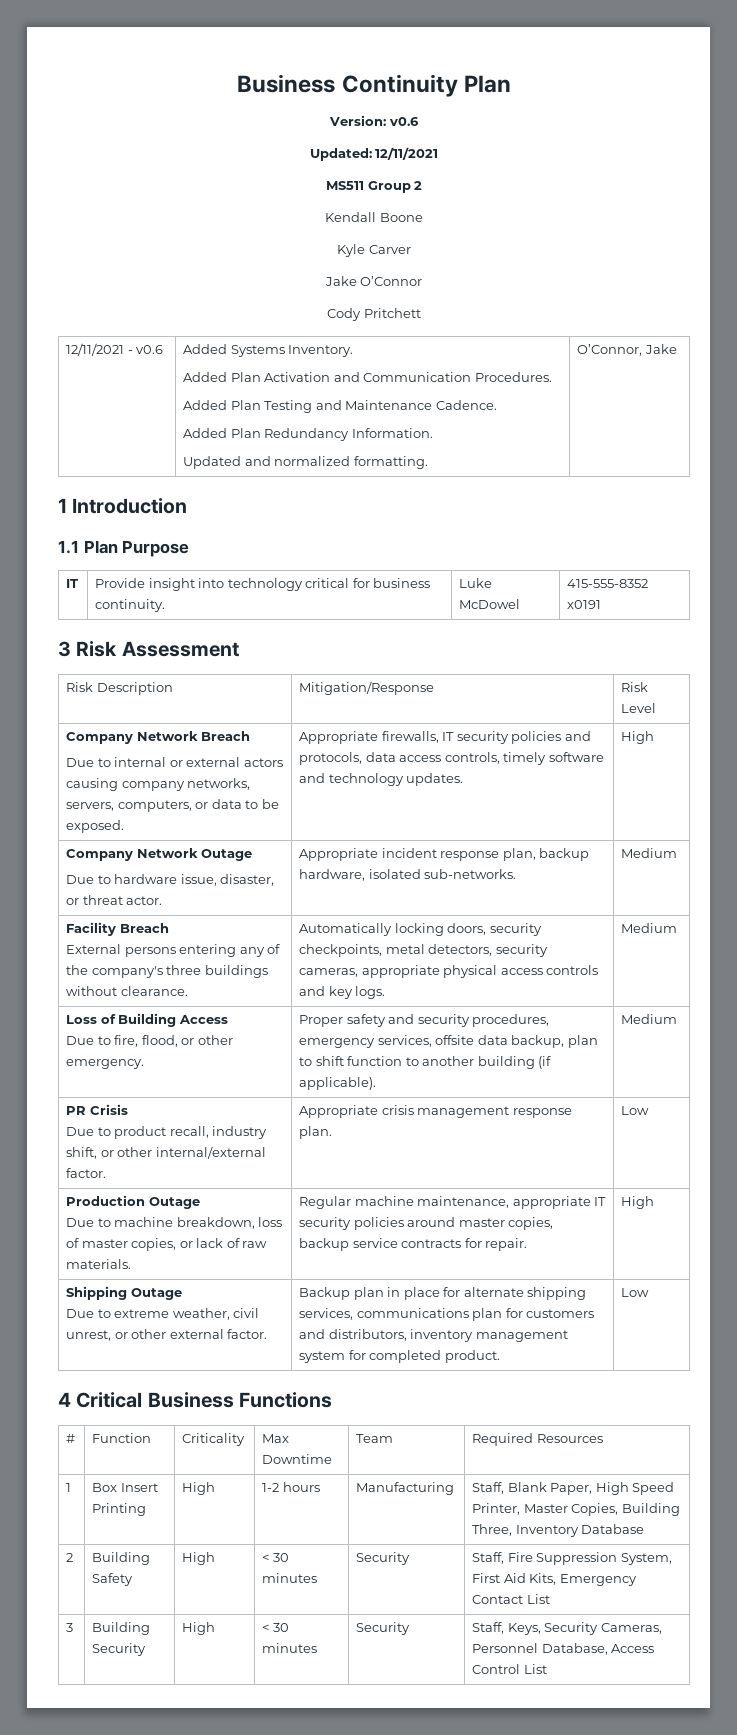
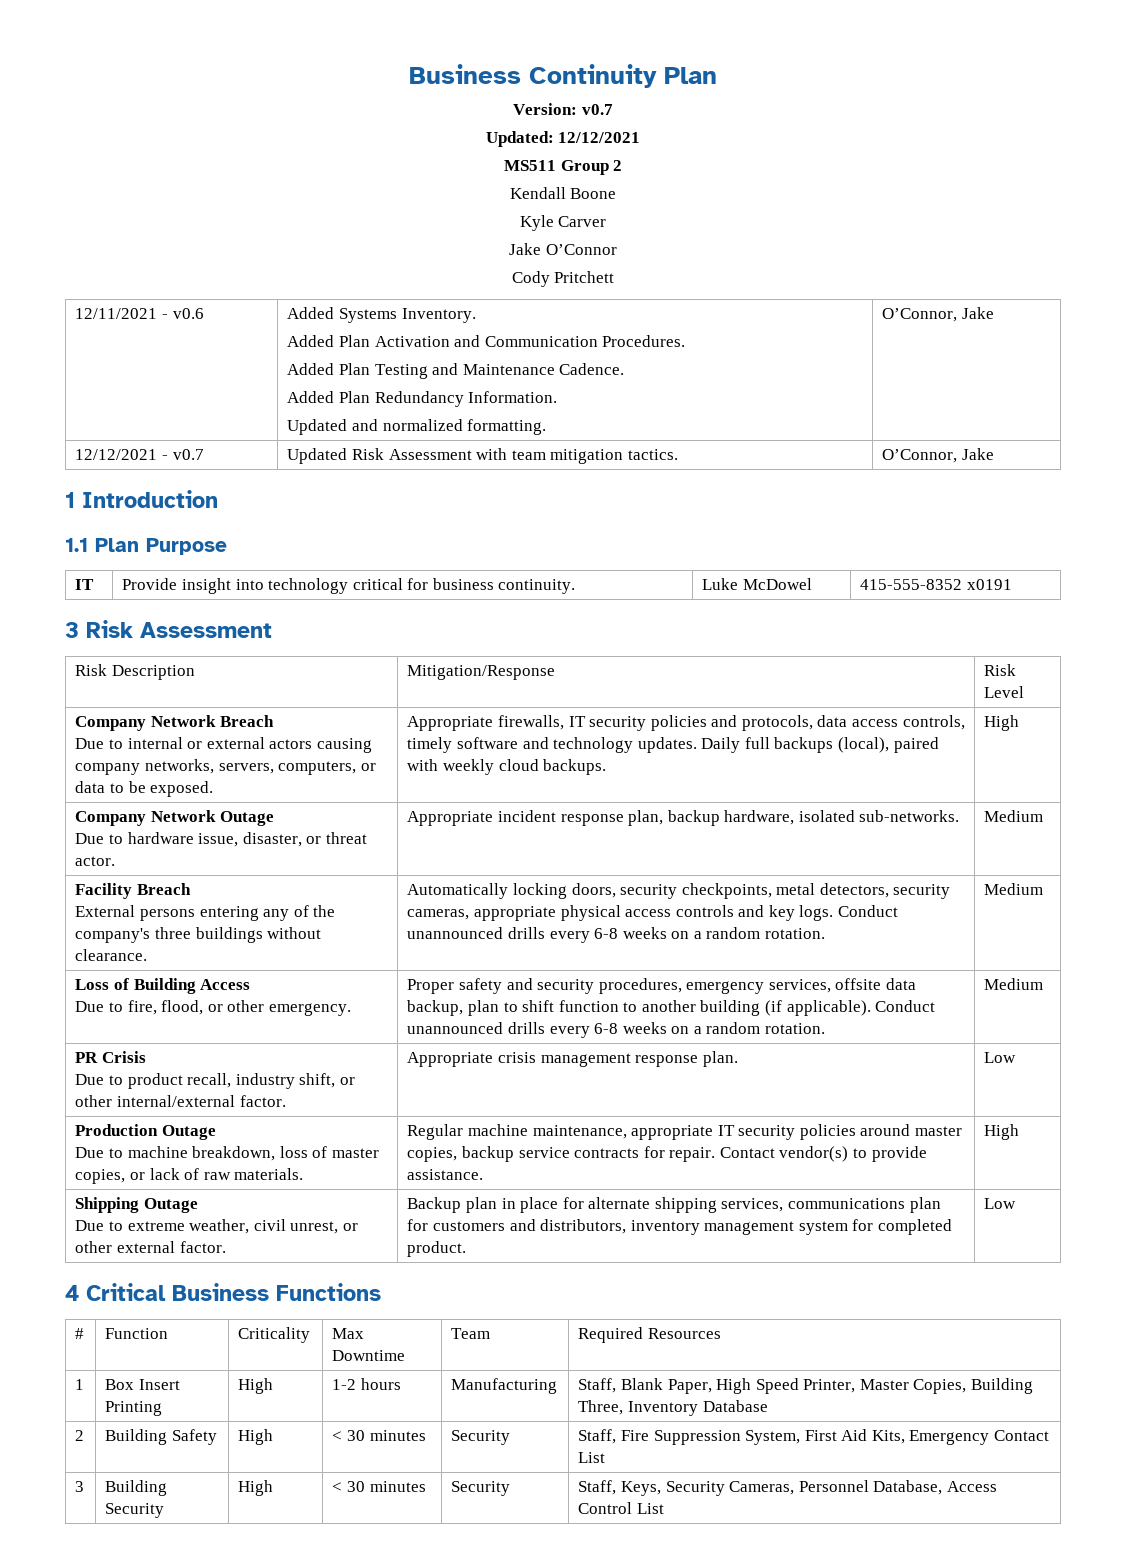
- Version: v0.6
+ Version: v0.7
- Updated: 12/11/2021
+ Updated: 12/12/2021
+ 12/12/2021 - v0.7 | Updated Risk Assessment with team mitigation tactics. | O’Connor, Jake
+ Daily full backups (local), paired with weekly cloud backups.
  Facility Breach
- External persons entering any of the company's three buildings without clearance. | Automatically locking doors, security checkpoints, metal detectors, security cameras, appropriate physical access controls and key logs. | Medium
+ External persons entering any of the company's three buildings without clearance. | Automatically locking doors, security checkpoints, metal detectors, security cameras, appropriate physical access controls and key logs. Conduct unannounced drills every 6-8 weeks on a random rotation. | Medium
- Proper safety and security procedures, emergency services, offsite data backup, plan to shift function to another building (if applicable).
+ Proper safety and security procedures, emergency services, offsite data backup, plan to shift function to another building (if applicable). Conduct unannounced drills every 6-8 weeks on a random rotation.
  Production Outage
- Due to machine breakdown, loss of master copies, or lack of raw materials. | Regular machine maintenance, appropriate IT security policies around master copies, backup service contracts for repair. | High
+ Due to machine breakdown, loss of master copies, or lack of raw materials. | Regular machine maintenance, appropriate IT security policies around master copies, backup service contracts for repair. Contact vendor(s) to provide assistance. | High

